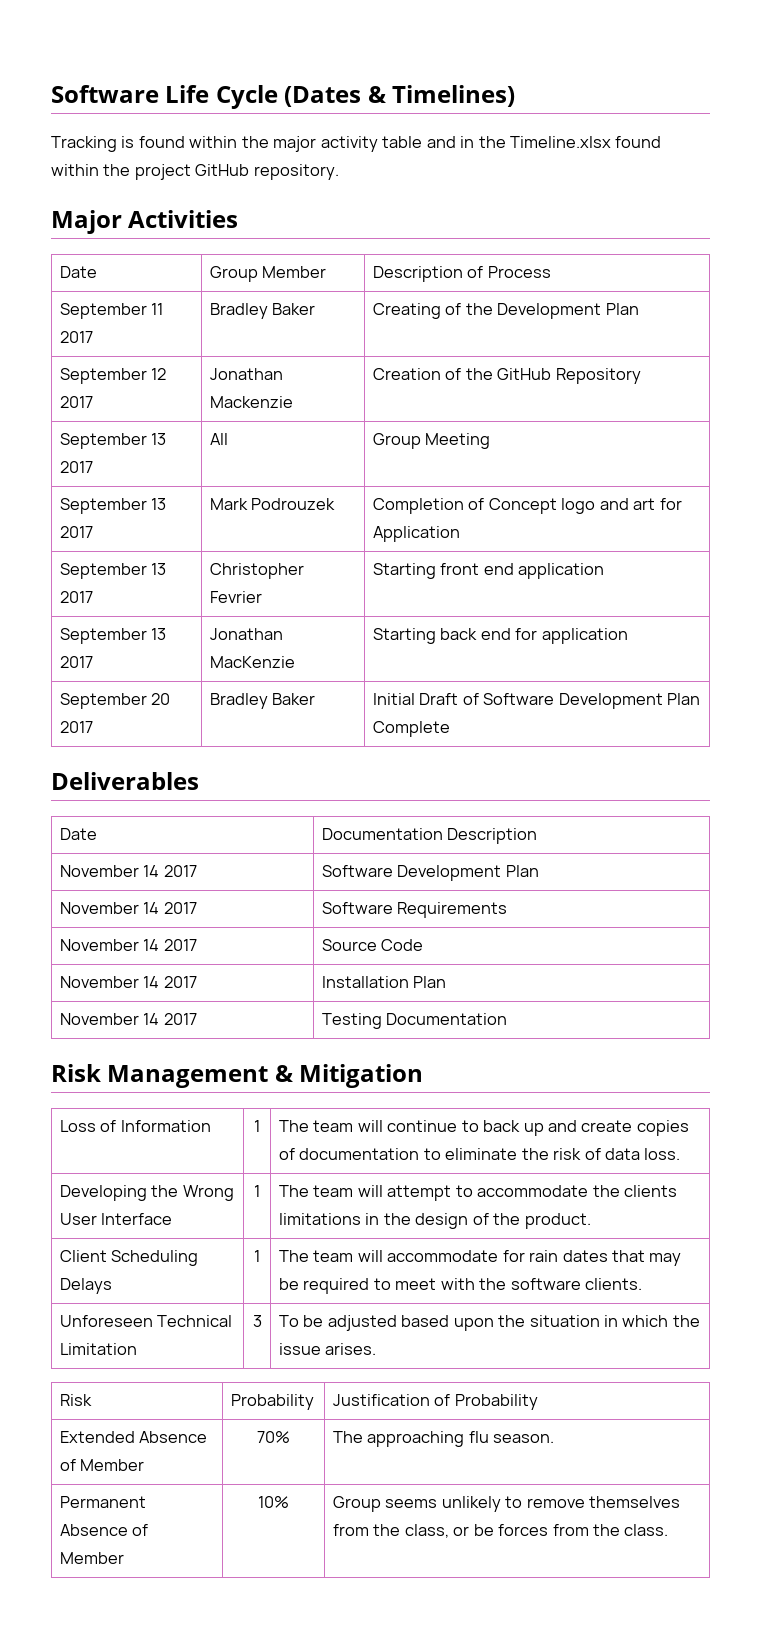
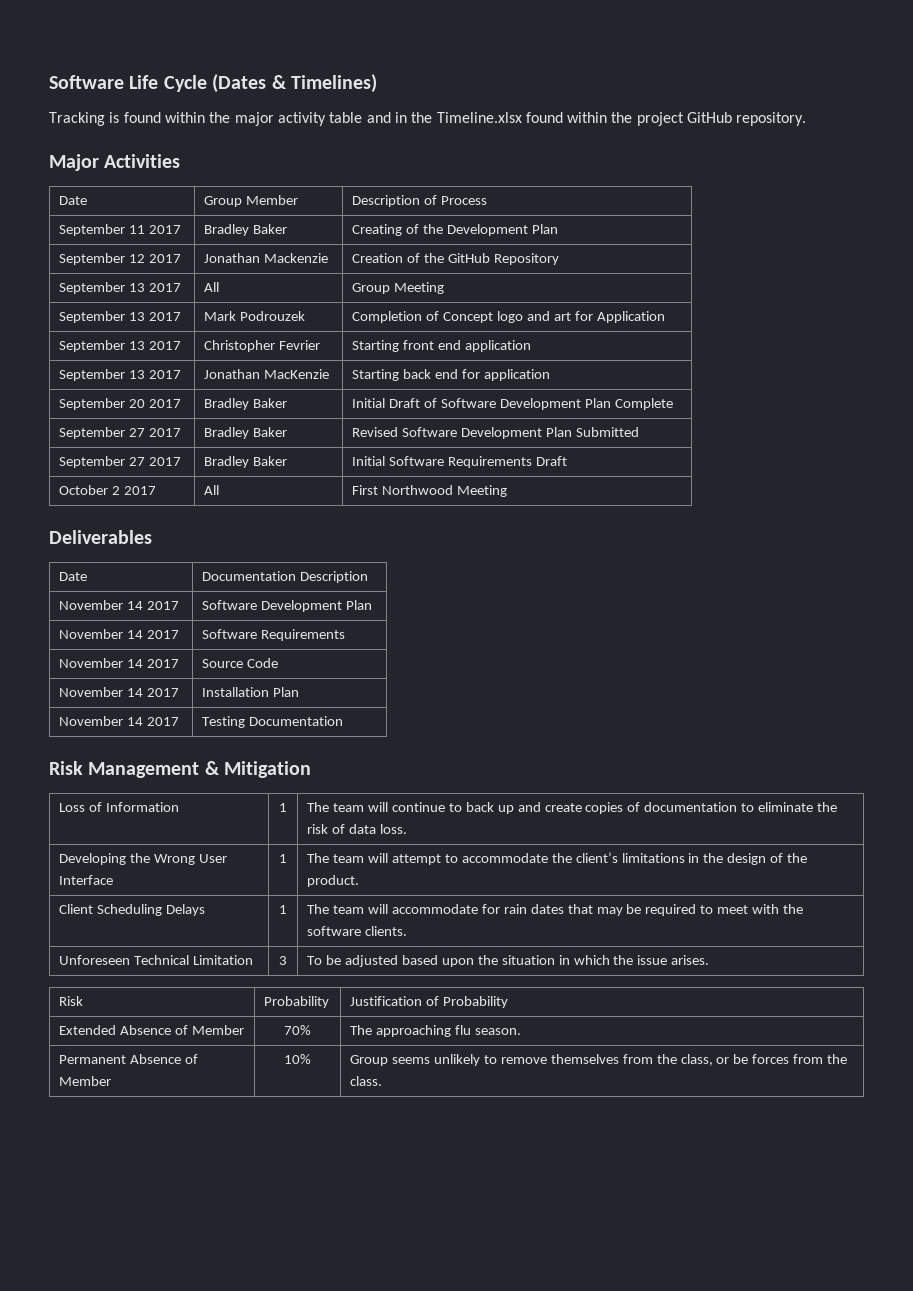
+ September 27 2017 | Bradley Baker | Revised Software Development Plan Submitted
+ September 27 2017 | Bradley Baker | Initial Software Requirements Draft
+ October 2 2017 | All | First Northwood Meeting
- Developing the Wrong User Interface | 1 | The team will attempt to accommodate the clients limitations in the design of the product.
+ Developing the Wrong User Interface | 1 | The team will attempt to accommodate the client’s limitations in the design of the product.

